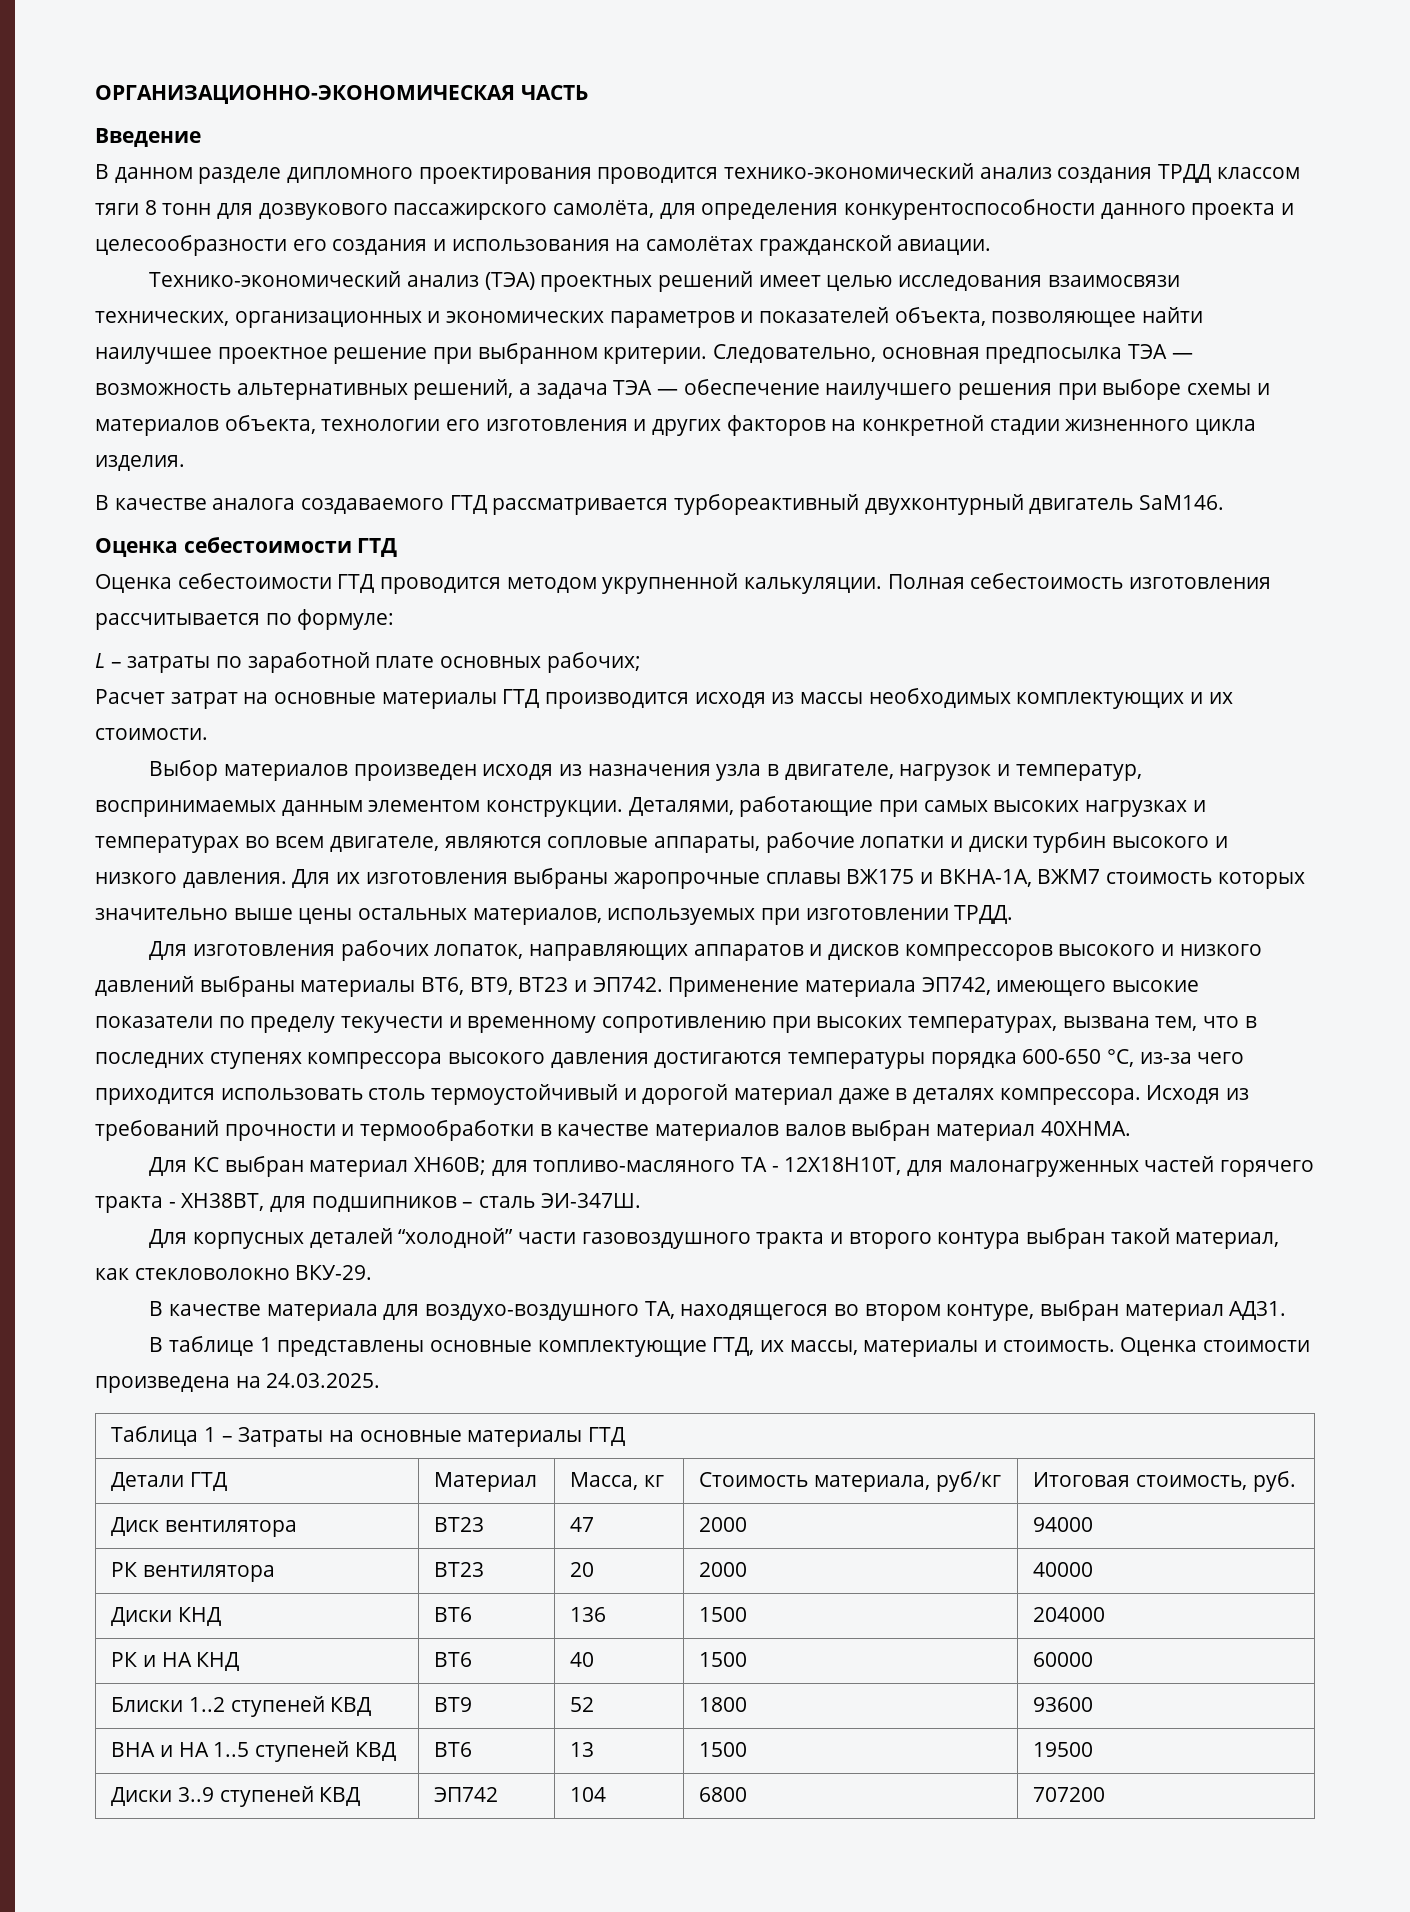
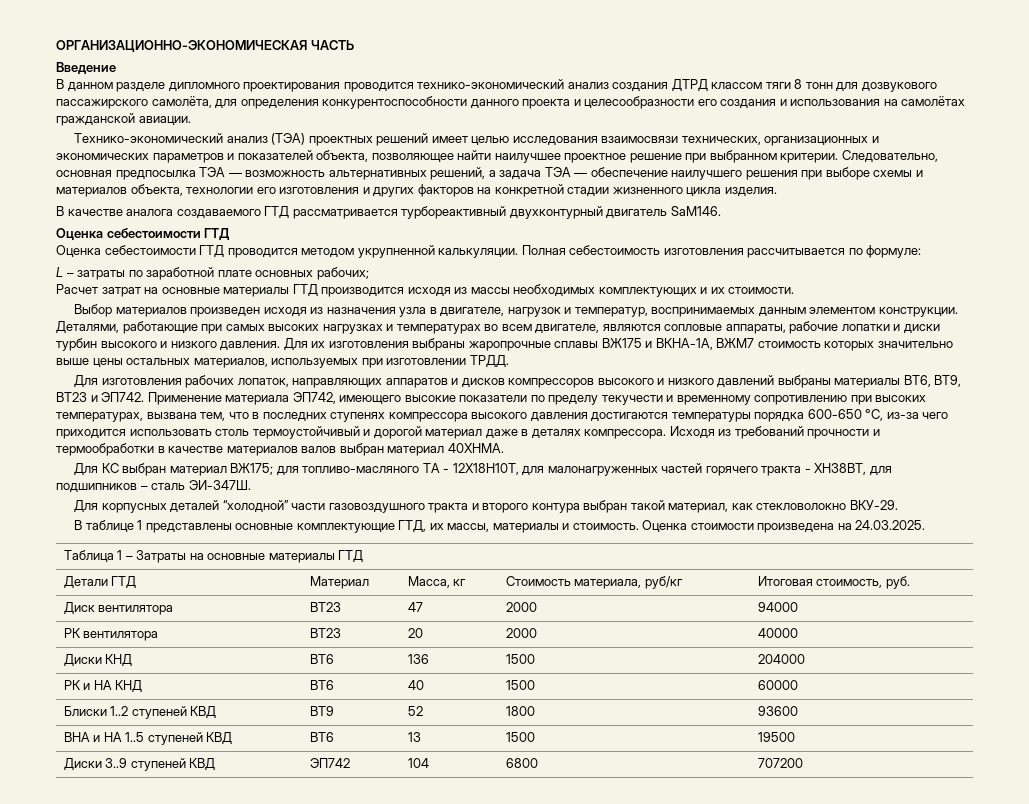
- В данном разделе дипломного проектирования проводится технико-экономический анализ создания ТРДД классом тяги 8 тонн для дозвукового пассажирского самолёта, для определения конкурентоспособности данного проекта и целесообразности его создания и использования на самолётах гражданской авиации.
+ В данном разделе дипломного проектирования проводится технико-экономический анализ создания ДТРД классом тяги 8 тонн для дозвукового пассажирского самолёта, для определения конкурентоспособности данного проекта и целесообразности его создания и использования на самолётах гражданской авиации.
- Для КС выбран материал ХН60В; для топливо-масляного ТА - 12Х18Н10Т, для малонагруженных частей горячего тракта - ХН38ВТ, для подшипников – сталь ЭИ-347Ш.
+ Для КС выбран материал ВЖ175; для топливо-масляного ТА - 12Х18Н10Т, для малонагруженных частей горячего тракта - ХН38ВТ, для подшипников – сталь ЭИ-347Ш.
- В качестве материала для воздухо-воздушного ТА, находящегося во втором контуре, выбран материал АД31.

